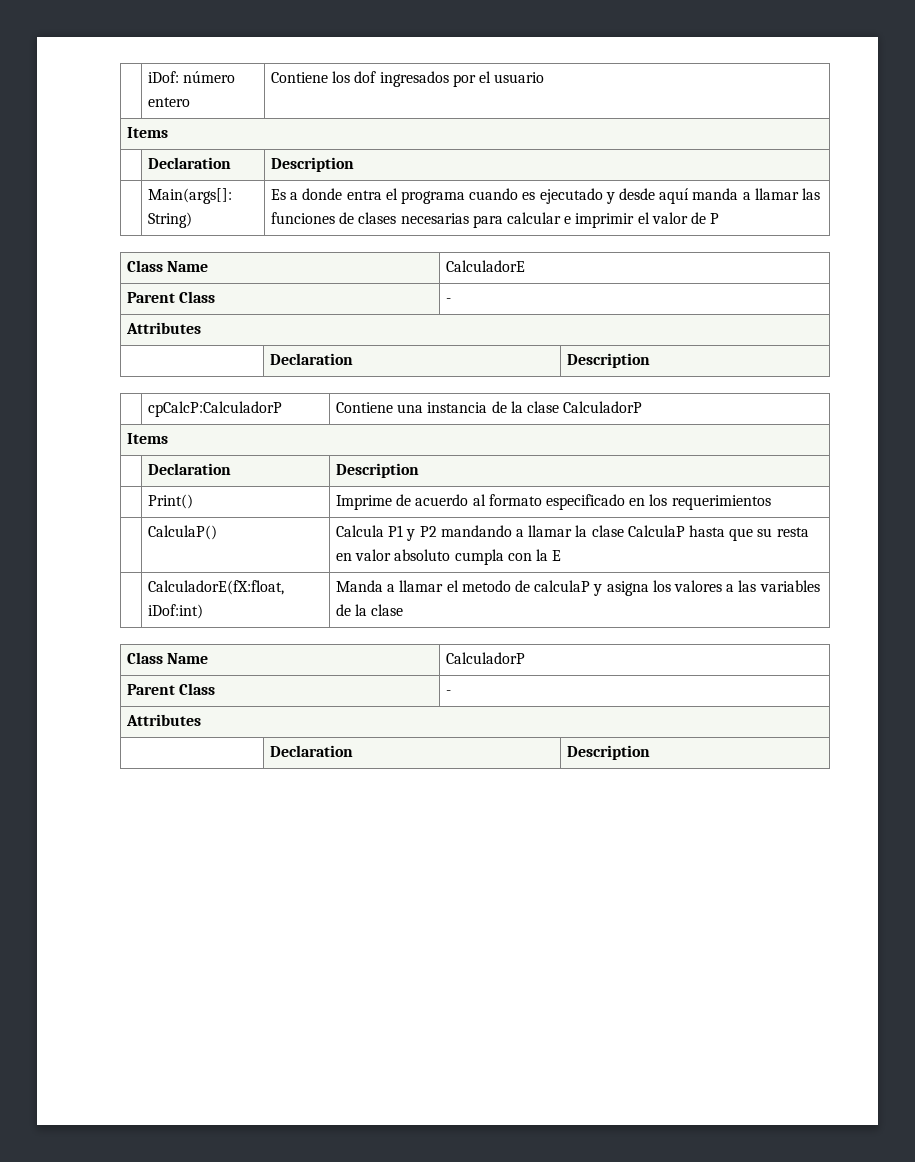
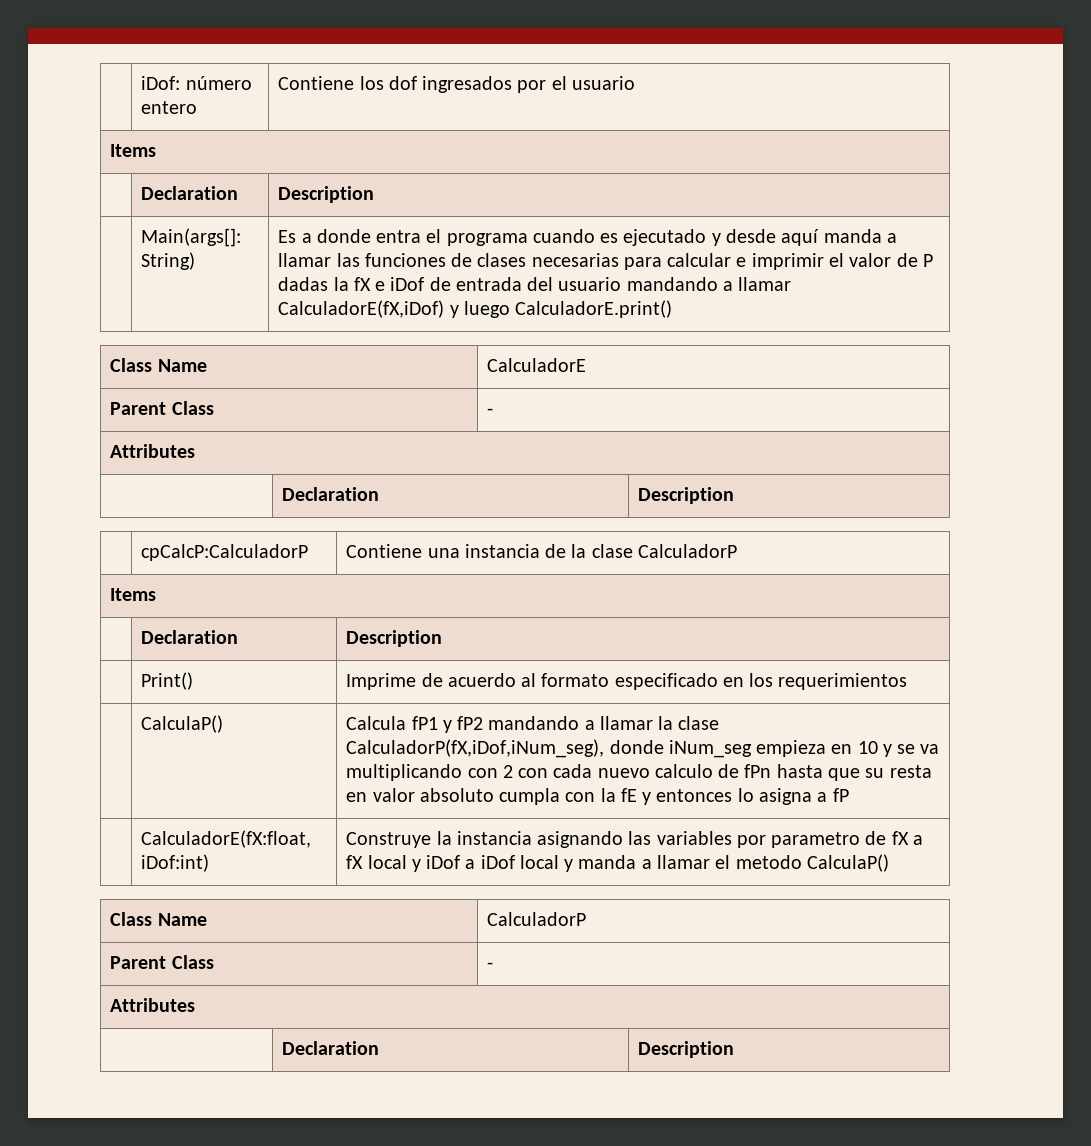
- Es a donde entra el programa cuando es ejecutado y desde aquí manda a llamar las funciones de clases necesarias para calcular e imprimir el valor de P
+ Es a donde entra el programa cuando es ejecutado y desde aquí manda a llamar las funciones de clases necesarias para calcular e imprimir el valor de P dadas la fX e iDof de entrada del usuario mandando a llamar CalculadorE(fX,iDof) y luego CalculadorE.print()
- Calcula P1 y P2 mandando a llamar la clase CalculaP hasta que su resta en valor absoluto cumpla con la E
- | CalculadorE(fX:float, iDof:int) | Manda a llamar el metodo de calculaP y asigna los valores a las variables de la clase
+ Calcula fP1 y fP2 mandando a llamar la clase CalculadorP(fX,iDof,iNum_seg), donde iNum_seg empieza en 10 y se va multiplicando con 2 con cada nuevo calculo de fPn hasta que su resta en valor absoluto cumpla con la fE y entonces lo asigna a fP
+ | CalculadorE(fX:float, iDof:int) | Construye la instancia asignando las variables por parametro de fX a fX local y iDof a iDof local y manda a llamar el metodo CalculaP()

